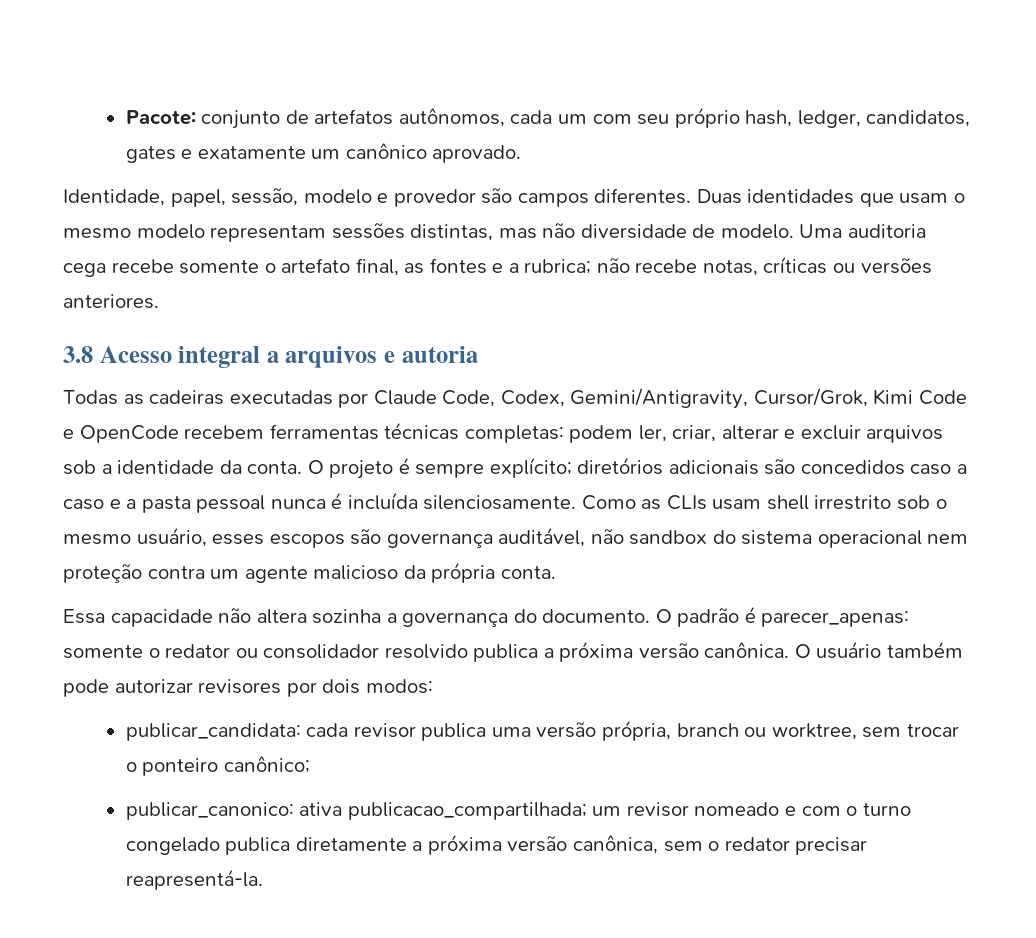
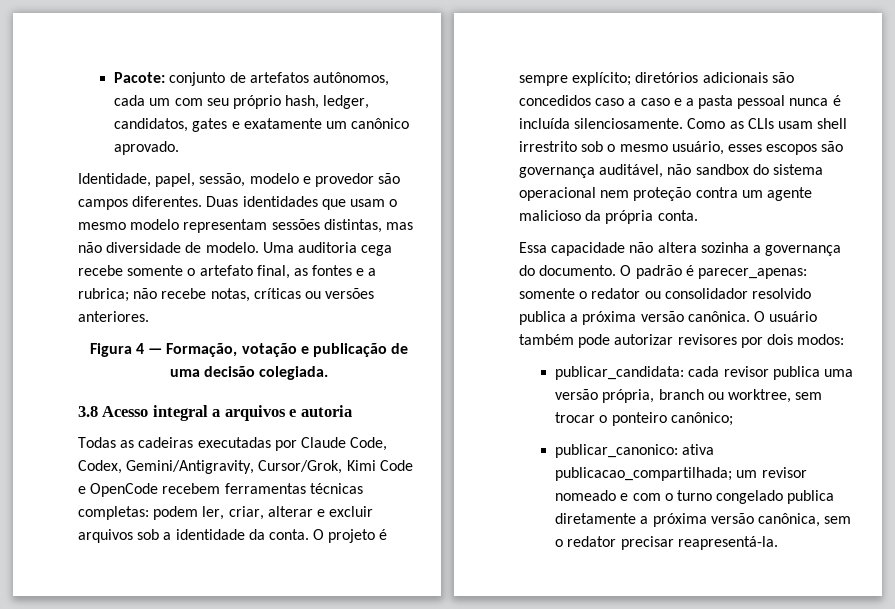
+ Figura 4 — Formação, votação e publicação de uma decisão colegiada.

